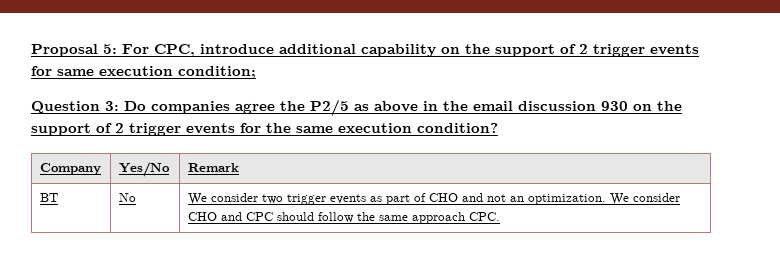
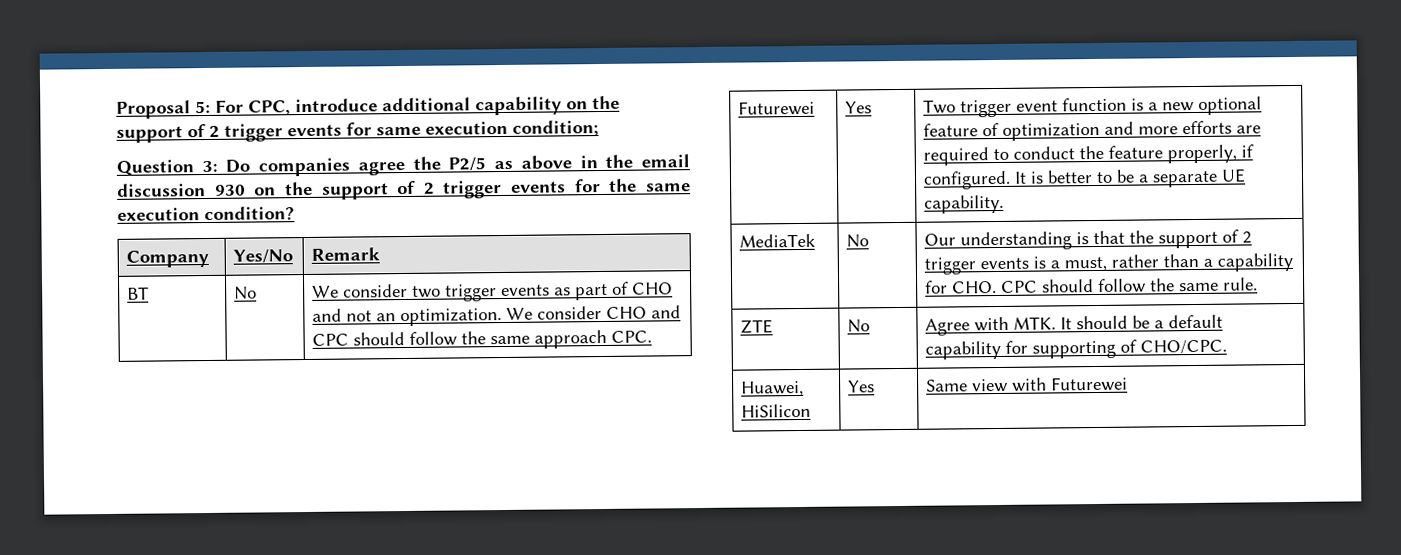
+ Futurewei | Yes | Two trigger event function is a new optional feature of optimization and more efforts are required to conduct the feature properly, if configured. It is better to be a separate UE capability.
+ MediaTek | No | Our understanding is that the support of 2 trigger events is a must, rather than a capability for CHO. CPC should follow the same rule.
+ ZTE | No | Agree with MTK. It should be a default capability for supporting of CHO/CPC.
+ Huawei, HiSilicon | Yes | Same view with Futurewei

